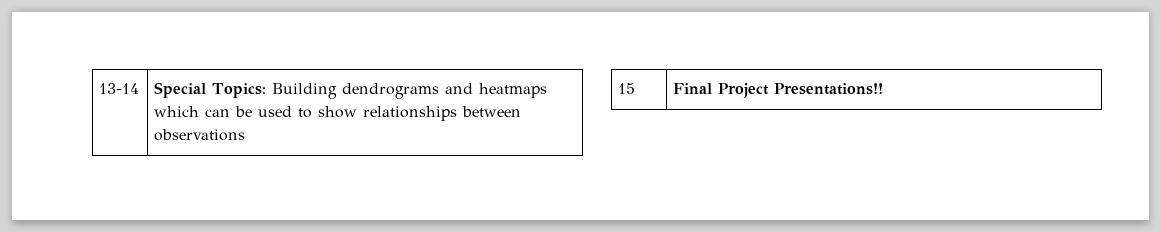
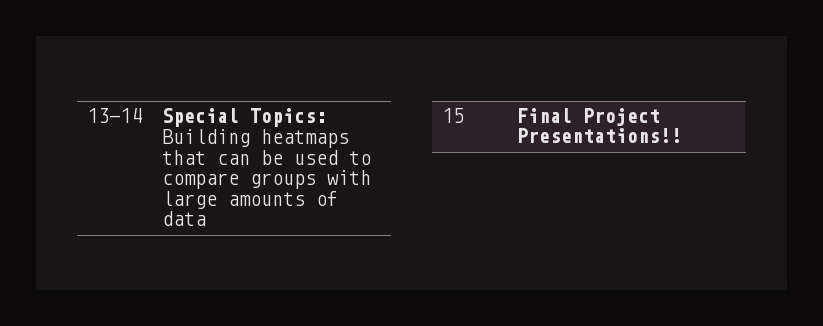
- 13-14 | Special Topics: Building dendrograms and heatmaps which can be used to show relationships between observations
+ 13-14 | Special Topics: Building heatmaps that can be used to compare groups with large amounts of data

